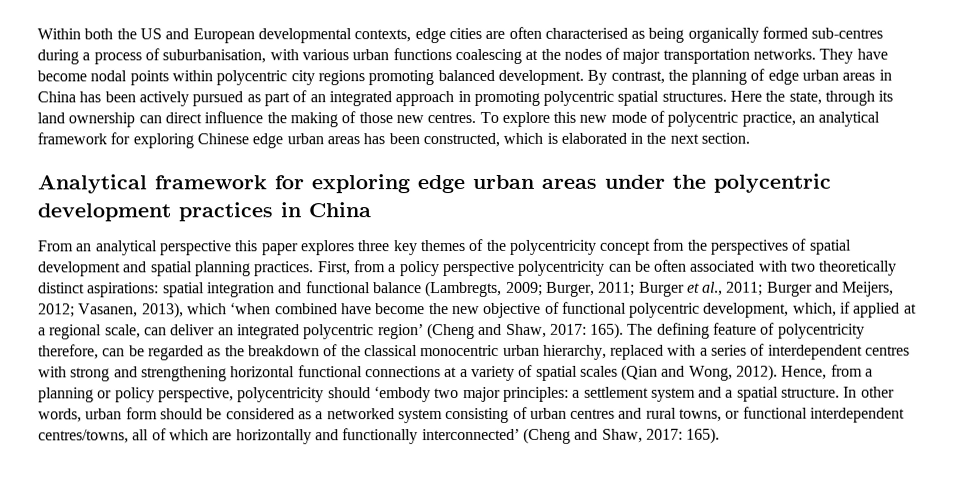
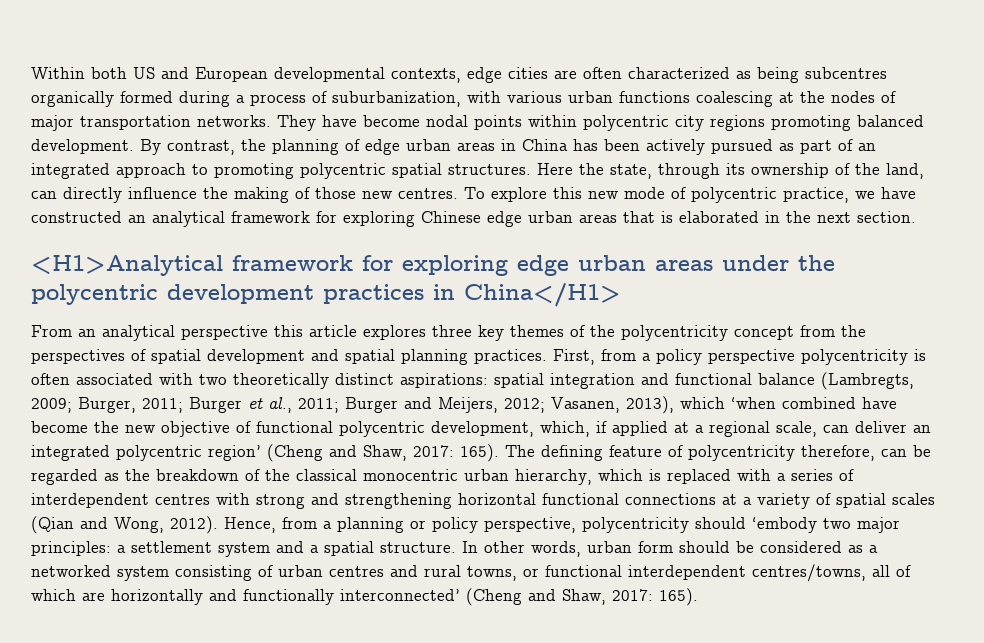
- Within both the US and European developmental contexts, edge cities are often characterised as being organically formed sub-centres during a process of suburbanisation, with various urban functions coalescing at the nodes of major transportation networks.
+ Within both US and European developmental contexts, edge cities are often characterized as being subcentres organically formed during a process of suburbanization, with various urban functions coalescing at the nodes of major transportation networks.
- By contrast, the planning of edge urban areas in China has been actively pursued as part of an integrated approach in promoting polycentric spatial structures.
+ By contrast, the planning of edge urban areas in China has been actively pursued as part of an integrated approach to promoting polycentric spatial structures.
- Here the state, through its land ownership can direct influence the making of those new centres.
+ Here the state, through its ownership of the land, can directly influence the making of those new centres.
- To explore this new mode of polycentric practice, an analytical framework for exploring Chinese edge urban areas has been constructed, which is elaborated in the next section.
+ To explore this new mode of polycentric practice, we have constructed an analytical framework for exploring Chinese edge urban areas that is elaborated in the next section.
- Analytical framework for exploring edge urban areas under the polycentric development practices in China
+ <H1>Analytical framework for exploring edge urban areas under the polycentric development practices in China</H1>
- From an analytical perspective this paper explores three key themes of the polycentricity concept from the perspectives of spatial development and spatial planning practices.
+ From an analytical perspective this article explores three key themes of the polycentricity concept from the perspectives of spatial development and spatial planning practices.
- First, from a policy perspective polycentricity can be often associated with two theoretically distinct aspirations:
+ First, from a policy perspective polycentricity is often associated with two theoretically distinct aspirations:
- The defining feature of polycentricity therefore, can be regarded as the breakdown of the classical monocentric urban hierarchy, replaced with a series of interdependent centres with strong and strengthening horizontal functional connections at a variety of spatial scales (Qian and Wong, 2012).
+ The defining feature of polycentricity therefore, can be regarded as the breakdown of the classical monocentric urban hierarchy, which is replaced with a series of interdependent centres with strong and strengthening horizontal functional connections at a variety of spatial scales (Qian and Wong, 2012).

